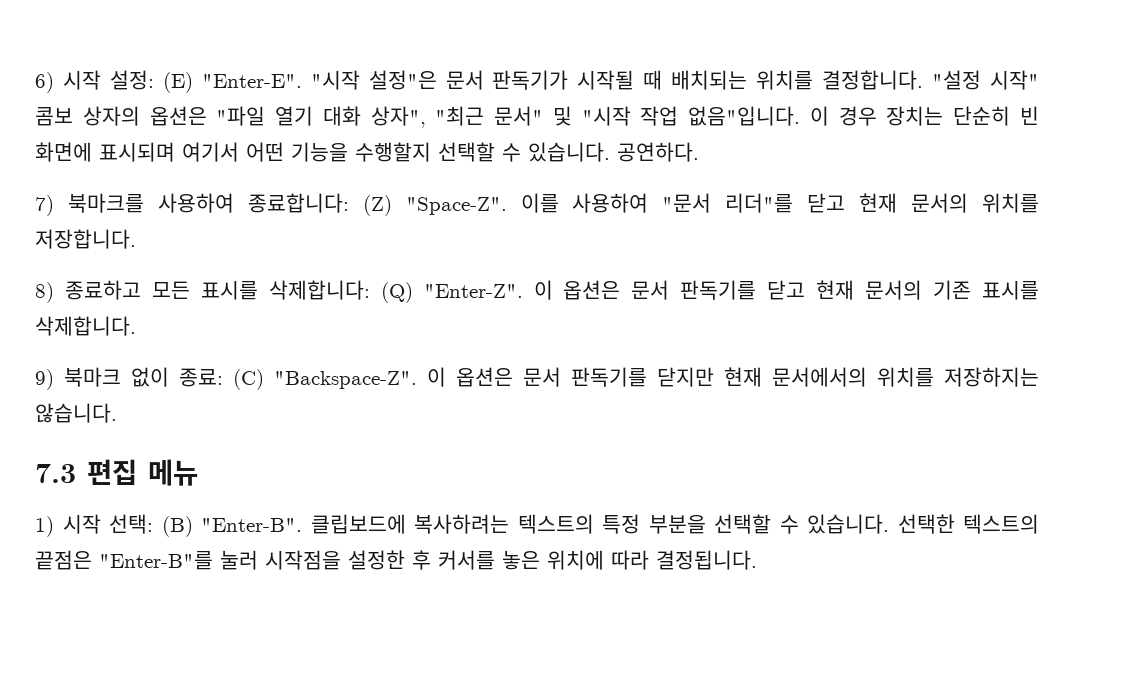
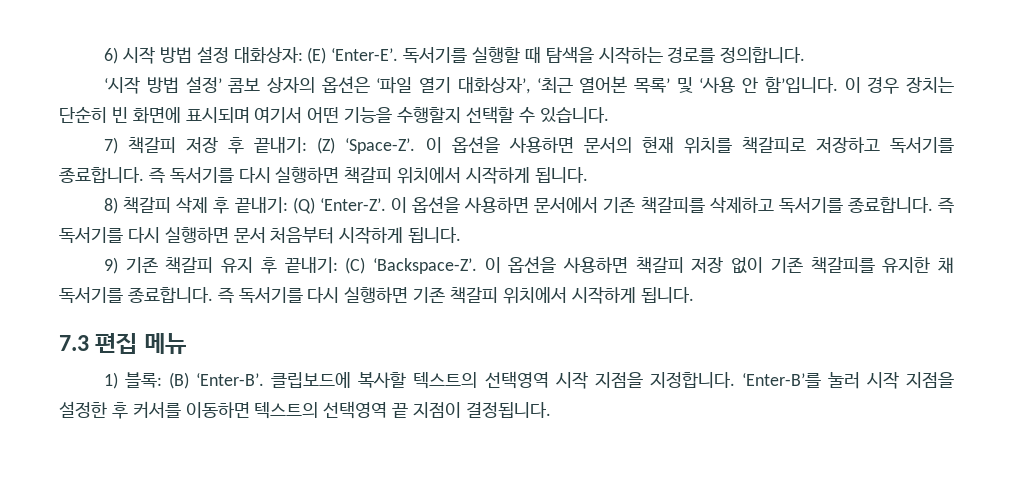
- 6) 시작 설정: (E) "Enter-E". "시작 설정"은 문서 판독기가 시작될 때 배치되는 위치를 결정합니다. "설정 시작" 콤보 상자의 옵션은 "파일 열기 대화 상자", "최근 문서" 및 "시작 작업 없음"입니다.
+ 6) 시작 방법 설정 대화상자: (E) ‘Enter-E’. 독서기를 실행할 때 탐색을 시작하는 경로를 정의합니다.
+ ‘시작 방법 설정’ 콤보 상자의 옵션은 ‘파일 열기 대화상자’, ‘최근 열어본 목록’ 및 ‘사용 안 함’입니다.
- 공연하다.
- 7) 북마크를 사용하여 종료합니다: (Z) "Space-Z". 이를 사용하여 "문서 리더"를 닫고 현재 문서의 위치를 저장합니다.
- 8) 종료하고 모든 표시를 삭제합니다: (Q) "Enter-Z". 이 옵션은 문서 판독기를 닫고 현재 문서의 기존 표시를 삭제합니다.
- 9) 북마크 없이 종료: (C) "Backspace-Z". 이 옵션은 문서 판독기를 닫지만 현재 문서에서의 위치를 저장하지는 않습니다.
+ 7) 책갈피 저장 후 끝내기: (Z) ‘Space-Z’. 이 옵션을 사용하면 문서의 현재 위치를 책갈피로 저장하고 독서기를 종료합니다. 즉 독서기를 다시 실행하면 책갈피 위치에서 시작하게 됩니다.
+ 8) 책갈피 삭제 후 끝내기: (Q) ‘Enter-Z’. 이 옵션을 사용하면 문서에서 기존 책갈피를 삭제하고 독서기를 종료합니다. 즉 독서기를 다시 실행하면 문서 처음부터 시작하게 됩니다.
+ 9) 기존 책갈피 유지 후 끝내기: (C) ‘Backspace-Z’. 이 옵션을 사용하면 책갈피 저장 없이 기존 책갈피를 유지한 채 독서기를 종료합니다. 즉 독서기를 다시 실행하면 기존 책갈피 위치에서 시작하게 됩니다.
  7.3 편집 메뉴
- 1) 시작 선택: (B) "Enter-B". 클립보드에 복사하려는 텍스트의 특정 부분을 선택할 수 있습니다. 선택한 텍스트의 끝점은 "Enter-B"를 눌러 시작점을 설정한 후 커서를 놓은 위치에 따라 결정됩니다.
+ 1) 블록: (B) ‘Enter-B’. 클립보드에 복사할 텍스트의 선택영역 시작 지점을 지정합니다. ‘Enter-B’를 눌러 시작 지점을 설정한 후 커서를 이동하면 텍스트의 선택영역 끝 지점이 결정됩니다.

